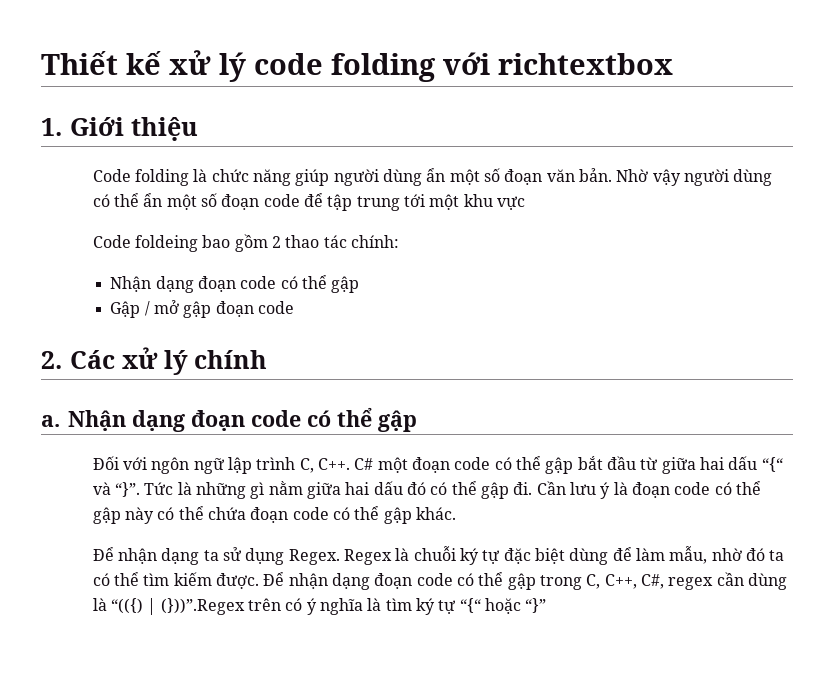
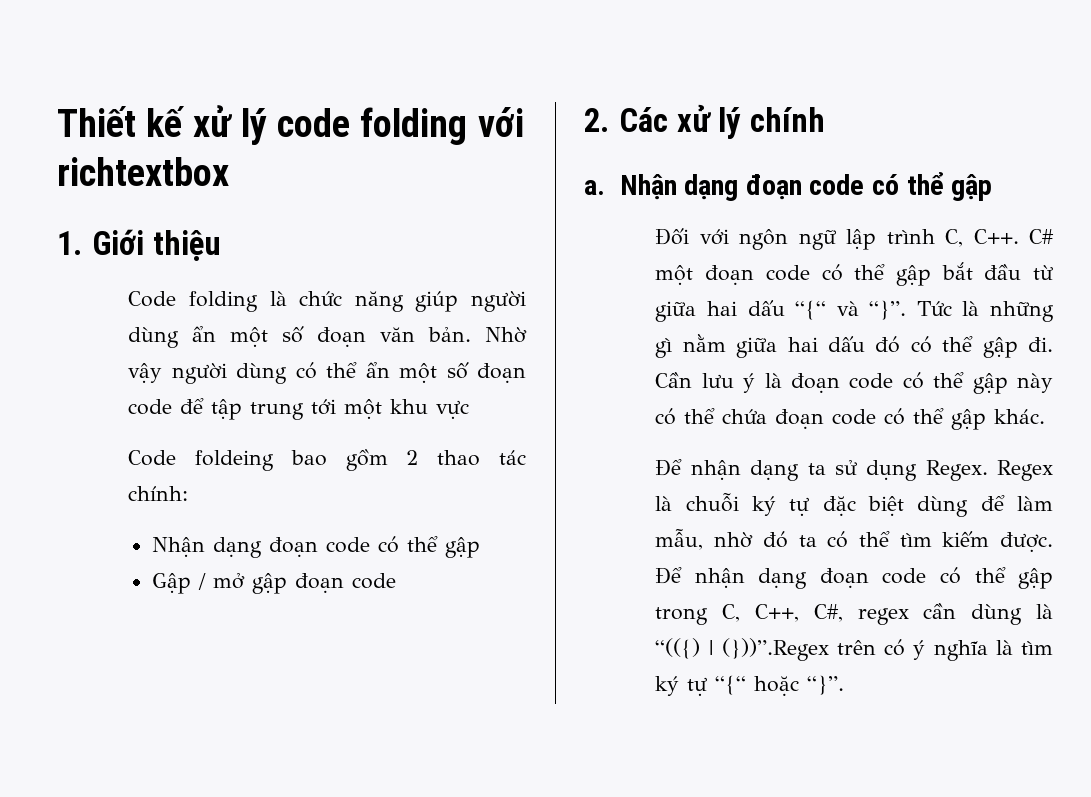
- Để nhận dạng đoạn code có thể gập trong C, C++, C#, regex cần dùng là “(({) | (}))”.Regex trên có ý nghĩa là tìm ký tự “{“ hoặc “}”
+ Để nhận dạng đoạn code có thể gập trong C, C++, C#, regex cần dùng là “(({) | (}))”.Regex trên có ý nghĩa là tìm ký tự “{“ hoặc “}”.

